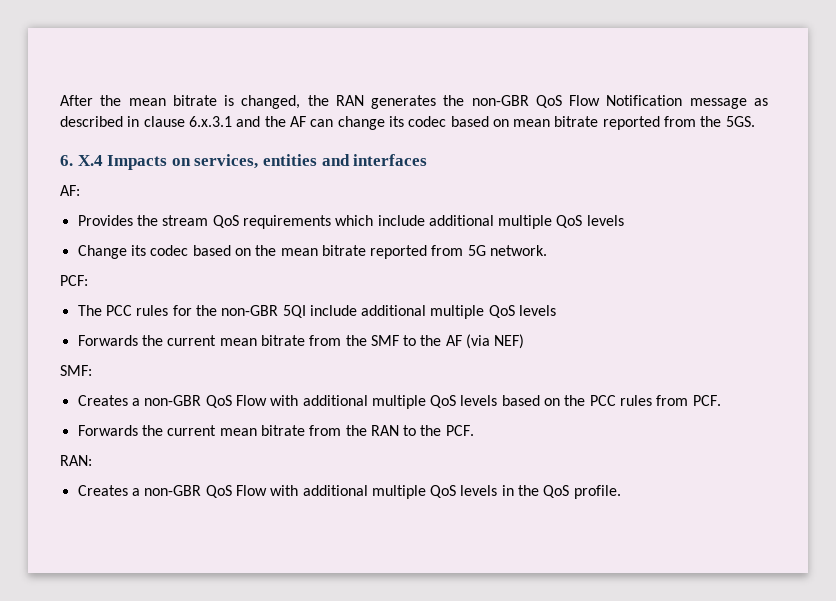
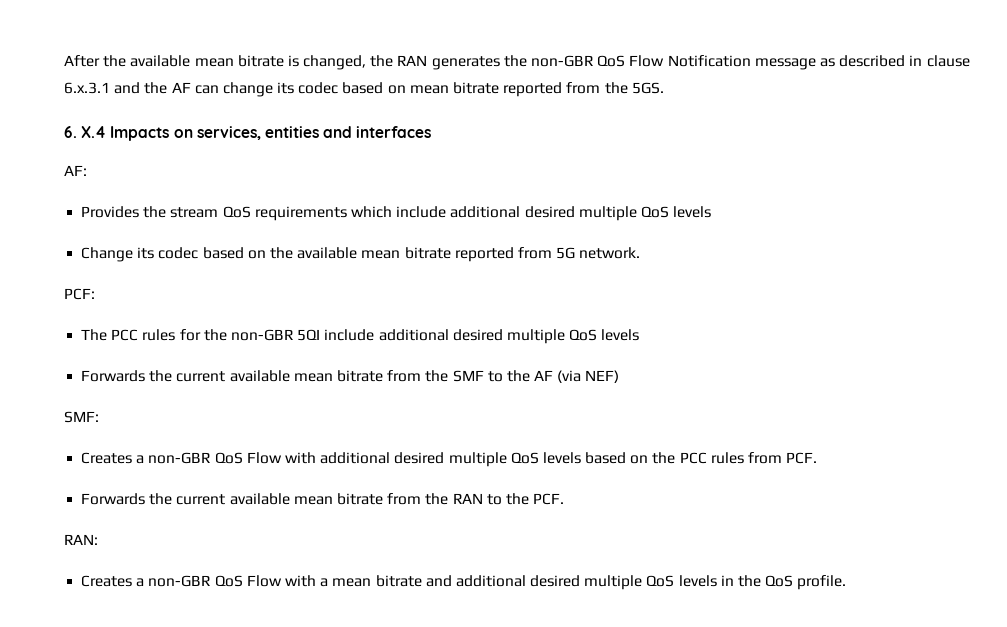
- After the mean bitrate is changed, the RAN generates the non-GBR QoS Flow Notification message as described in clause 6.x.3.1 and the AF can change its codec based on mean bitrate reported from the 5GS.
+ After the available mean bitrate is changed, the RAN generates the non-GBR QoS Flow Notification message as described in clause 6.x.3.1 and the AF can change its codec based on mean bitrate reported from the 5GS.
- Provides the stream QoS requirements which include additional multiple QoS levels
+ Provides the stream QoS requirements which include additional desired multiple QoS levels
- Change its codec based on the mean bitrate reported from 5G network.
+ Change its codec based on the available mean bitrate reported from 5G network.
- The PCC rules for the non-GBR 5QI include additional multiple QoS levels
+ The PCC rules for the non-GBR 5QI include additional desired multiple QoS levels
- Forwards the current mean bitrate from the SMF to the AF (via NEF)
+ Forwards the current available mean bitrate from the SMF to the AF (via NEF)
- Creates a non-GBR QoS Flow with additional multiple QoS levels based on the PCC rules from PCF.
+ Creates a non-GBR QoS Flow with additional desired multiple QoS levels based on the PCC rules from PCF.
- Forwards the current mean bitrate from the RAN to the PCF.
+ Forwards the current available mean bitrate from the RAN to the PCF.
- Creates a non-GBR QoS Flow with additional multiple QoS levels in the QoS profile.
+ Creates a non-GBR QoS Flow with a mean bitrate and additional desired multiple QoS levels in the QoS profile.

